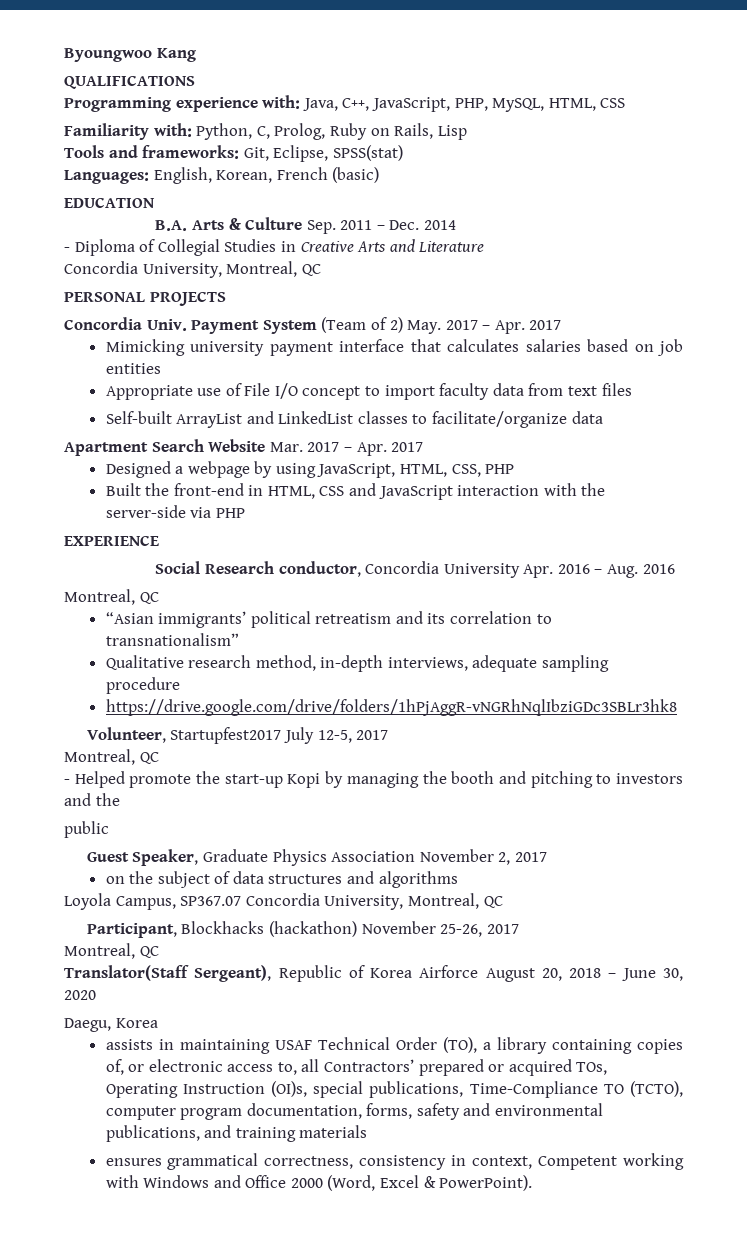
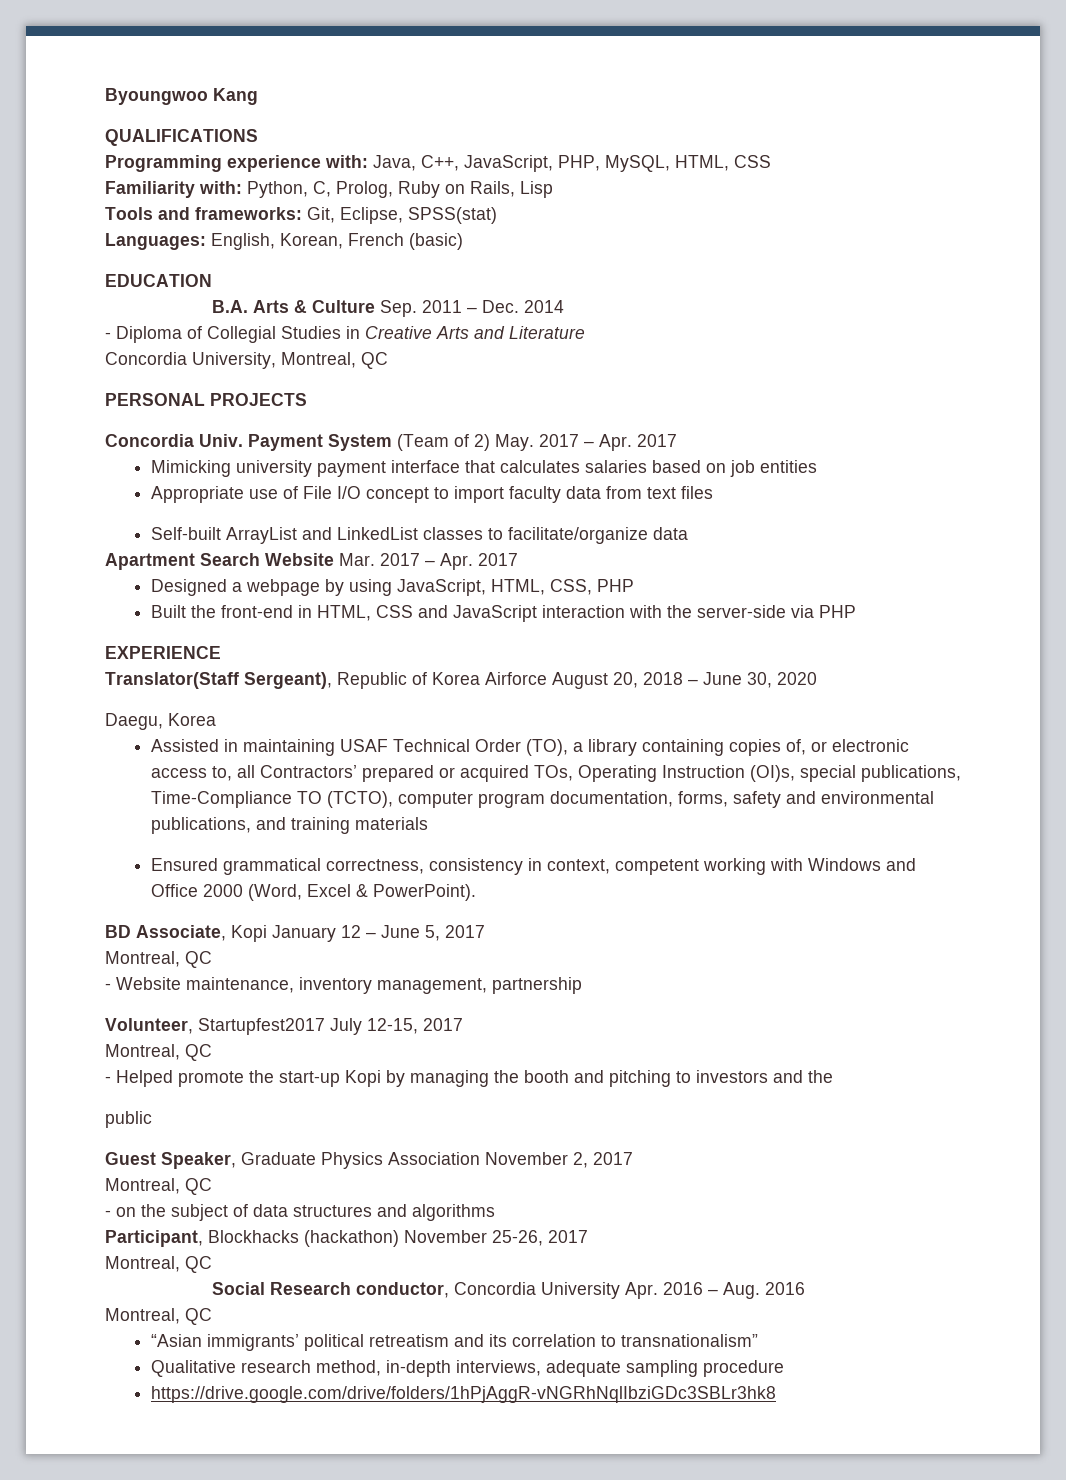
- Social Research conductor, Concordia University Apr. 2016 – Aug. 2016
- Montreal, QC
- “Asian immigrants’ political retreatism and its correlation to transnationalism”
- Qualitative research method, in-depth interviews, adequate sampling procedure
- https://drive.google.com/drive/folders/1hPjAggR-vNGRhNqlIbziGDc3SBLr3hk8
- Volunteer, Startupfest2017 July 12-5, 2017
- Montreal, QC
- - Helped promote the start-up Kopi by managing the booth and pitching to investors and the
- public
- Guest Speaker, Graduate Physics Association November 2, 2017
- on the subject of data structures and algorithms
- Loyola Campus, SP367.07 Concordia University, Montreal, QC
- Participant, Blockhacks (hackathon) November 25-26, 2017
- Montreal, QC
- assists in maintaining USAF Technical Order (TO), a library containing copies of, or electronic access to, all Contractors’ prepared or acquired TOs, Operating Instruction (OI)s, special publications, Time-Compliance TO (TCTO), computer program documentation, forms, safety and environmental publications, and training materials
+ Assisted in maintaining USAF Technical Order (TO), a library containing copies of, or electronic access to, all Contractors’ prepared or acquired TOs, Operating Instruction (OI)s, special publications, Time-Compliance TO (TCTO), computer program documentation, forms, safety and environmental publications, and training materials
- ensures grammatical correctness, consistency in context, Competent working with Windows and Office 2000 (Word, Excel & PowerPoint).
+ Ensured grammatical correctness, consistency in context, competent working with Windows and Office 2000 (Word, Excel & PowerPoint).
+ BD Associate, Kopi January 12 – June 5, 2017
+ Montreal, QC
+ - Website maintenance, inventory management, partnership
+ Volunteer, Startupfest2017 July 12-15, 2017
+ Montreal, QC
+ - Helped promote the start-up Kopi by managing the booth and pitching to investors and the
+ public
+ Guest Speaker, Graduate Physics Association November 2, 2017
+ Montreal, QC
+ - on the subject of data structures and algorithms
+ Participant, Blockhacks (hackathon) November 25-26, 2017
+ Montreal, QC
+ Social Research conductor, Concordia University Apr. 2016 – Aug. 2016
+ Montreal, QC
+ “Asian immigrants’ political retreatism and its correlation to transnationalism”
+ Qualitative research method, in-depth interviews, adequate sampling procedure
+ https://drive.google.com/drive/folders/1hPjAggR-vNGRhNqlIbziGDc3SBLr3hk8

